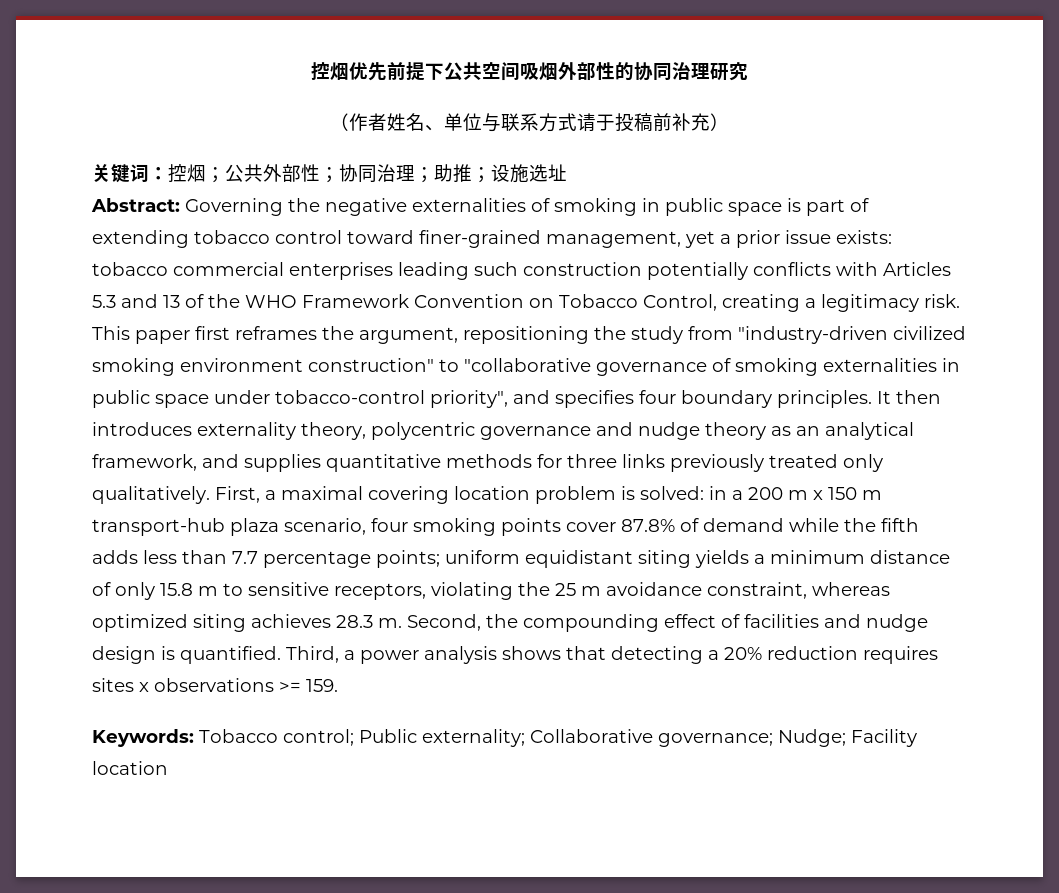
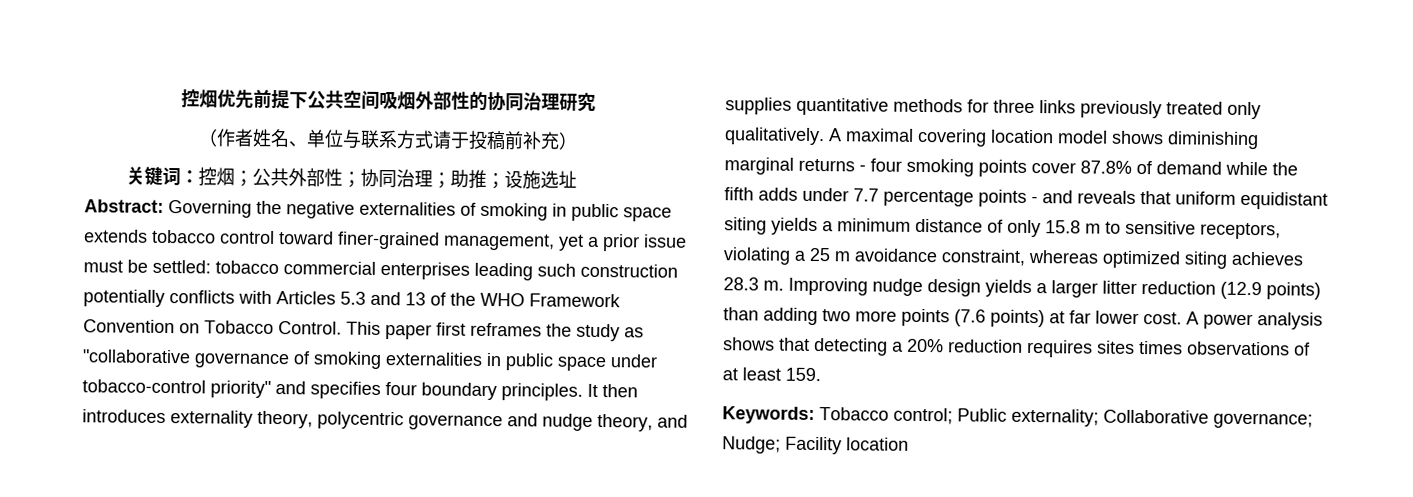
- Abstract: Governing the negative externalities of smoking in public space is part of extending tobacco control toward finer-grained management, yet a prior issue exists: tobacco commercial enterprises leading such construction potentially conflicts with Articles 5.3 and 13 of the WHO Framework Convention on Tobacco Control, creating a legitimacy risk.
+ Abstract: Governing the negative externalities of smoking in public space extends tobacco control toward finer-grained management, yet a prior issue must be settled: tobacco commercial enterprises leading such construction potentially conflicts with Articles 5.3 and 13 of the WHO Framework Convention on Tobacco Control.
- This paper first reframes the argument, repositioning the study from "industry-driven civilized smoking environment construction" to "collaborative governance of smoking externalities in public space under tobacco-control priority", and specifies four boundary principles.
+ This paper first reframes the study as "collaborative governance of smoking externalities in public space under tobacco-control priority" and specifies four boundary principles.
- It then introduces externality theory, polycentric governance and nudge theory as an analytical framework, and supplies quantitative methods for three links previously treated only qualitatively.
+ It then introduces externality theory, polycentric governance and nudge theory, and supplies quantitative methods for three links previously treated only qualitatively.
- First, a maximal covering location problem is solved: in a 200 m x 150 m transport-hub plaza scenario, four smoking points cover 87.8% of demand while the fifth adds less than 7.7 percentage points; uniform equidistant siting yields a minimum distance of only 15.8 m to sensitive receptors, violating the 25 m avoidance constraint, whereas optimized siting achieves 28.3 m.
+ A maximal covering location model shows diminishing marginal returns - four smoking points cover 87.8% of demand while the fifth adds under 7.7 percentage points - and reveals that uniform equidistant siting yields a minimum distance of only 15.8 m to sensitive receptors, violating a 25 m avoidance constraint, whereas optimized siting achieves 28.3 m.
- Second, the compounding effect of facilities and nudge design is quantified. Third, a power analysis shows that detecting a 20% reduction requires sites x observations >= 159.
+ Improving nudge design yields a larger litter reduction (12.9 points) than adding two more points (7.6 points) at far lower cost. A power analysis shows that detecting a 20% reduction requires sites times observations of at least 159.

